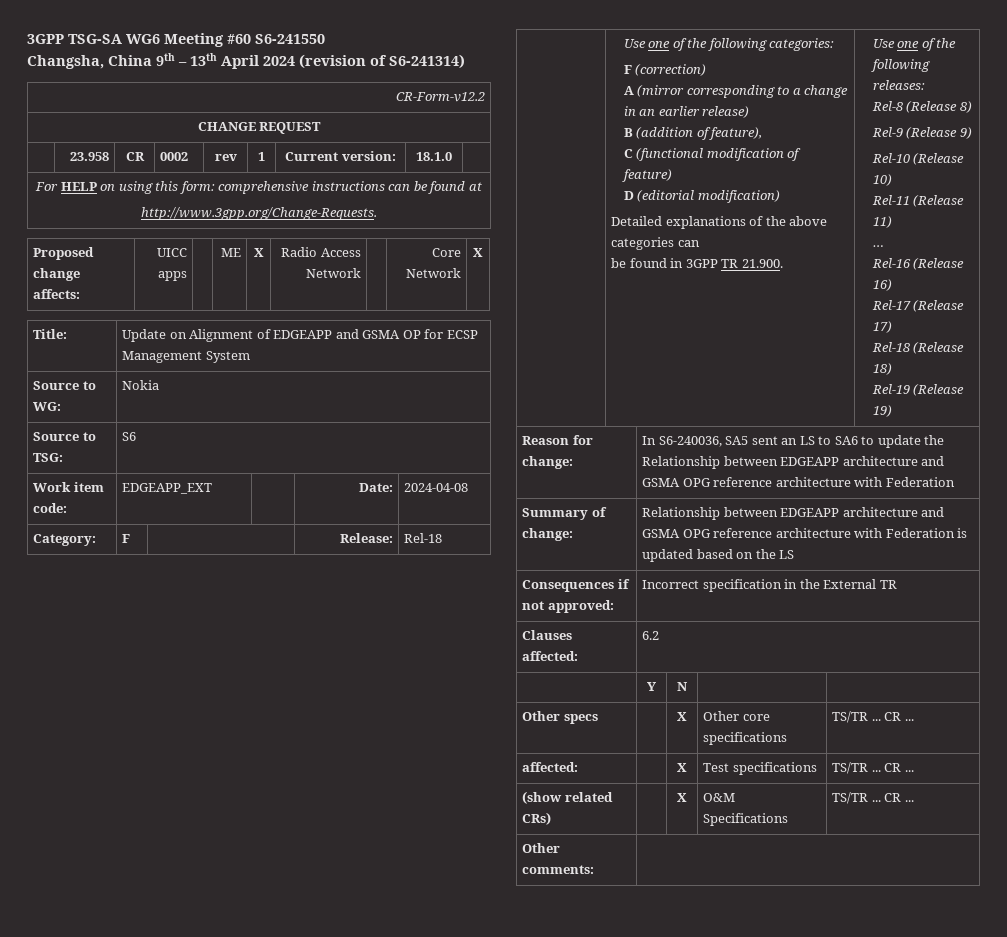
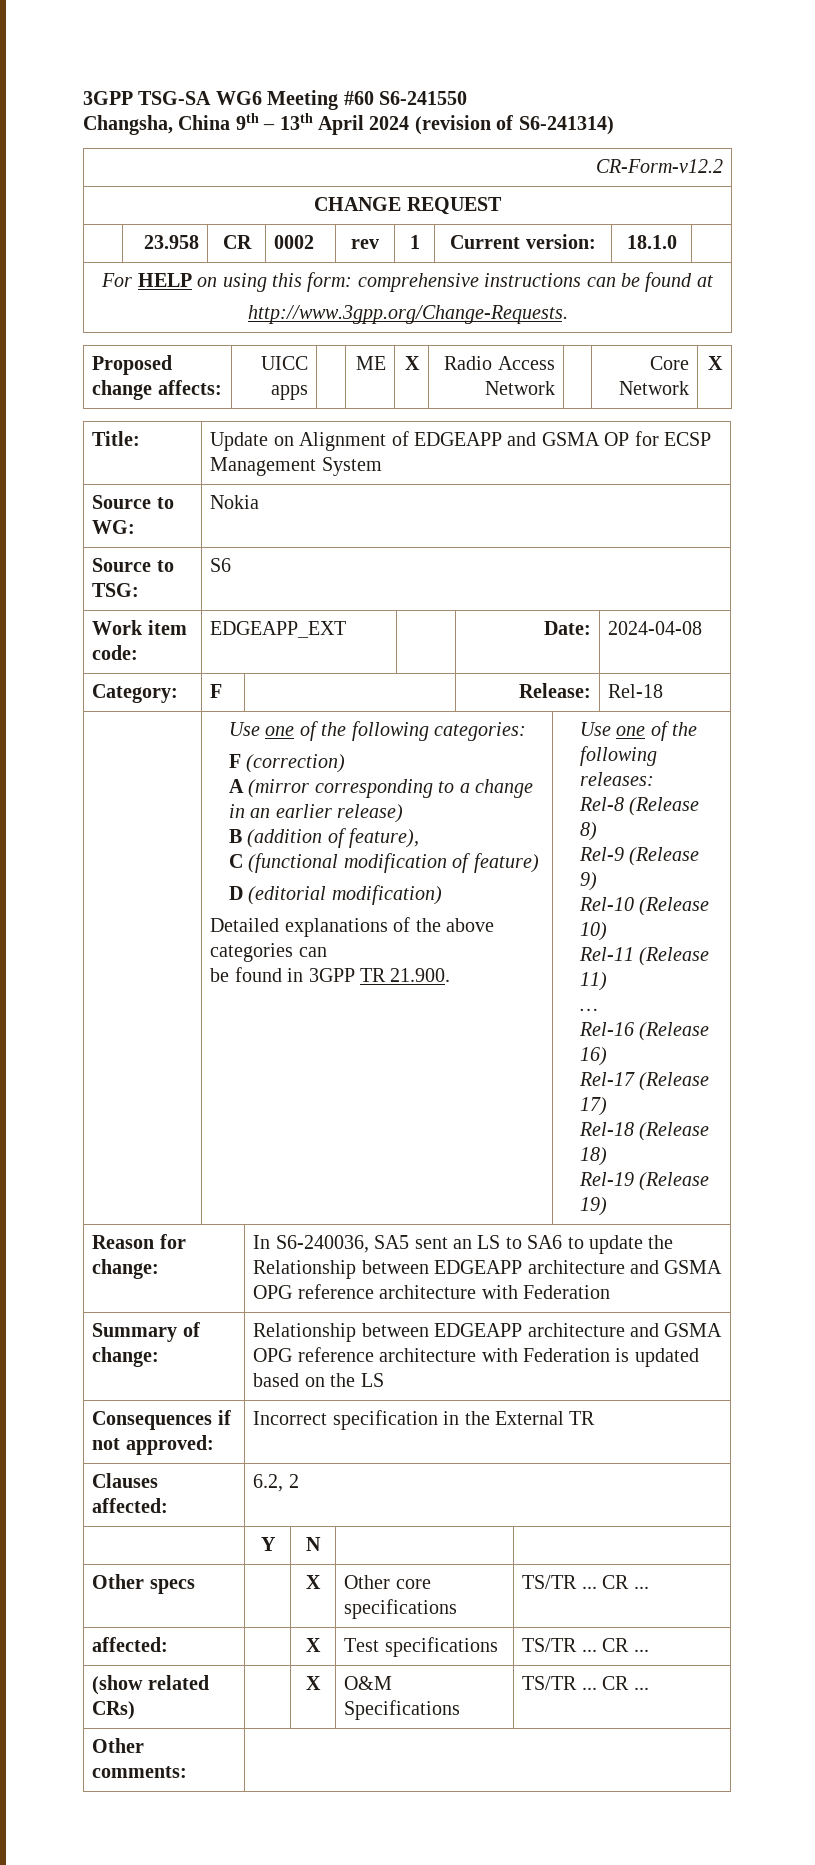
- Clauses affected: | 6.2
+ Clauses affected: | 6.2, 2

